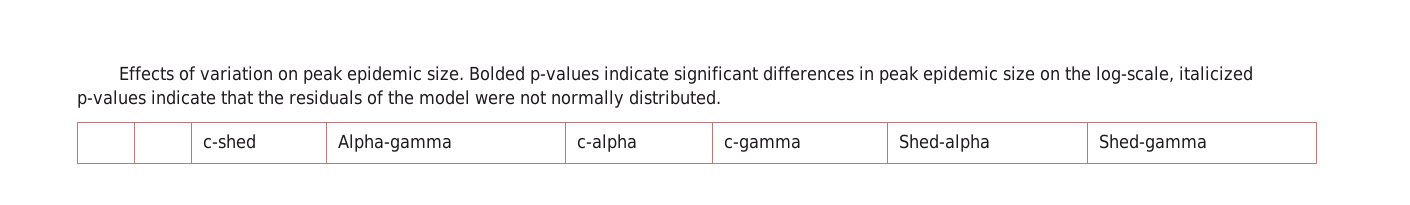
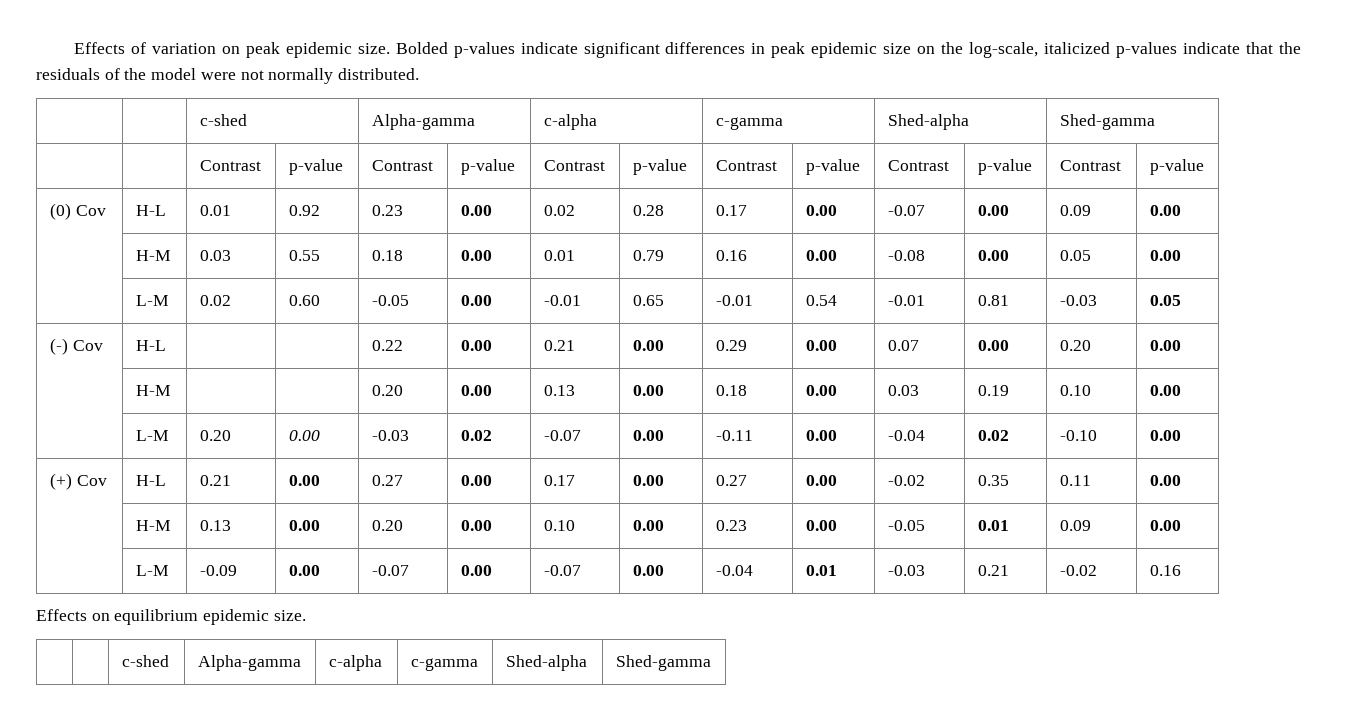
+ | | Contrast | p-value | Contrast | p-value | Contrast | p-value | Contrast | p-value | Contrast | p-value | Contrast | p-value
+ (0) Cov | H-L | 0.01 | 0.92 | 0.23 | 0.00 | 0.02 | 0.28 | 0.17 | 0.00 | -0.07 | 0.00 | 0.09 | 0.00
+ | H-M | 0.03 | 0.55 | 0.18 | 0.00 | 0.01 | 0.79 | 0.16 | 0.00 | -0.08 | 0.00 | 0.05 | 0.00
+ | L-M | 0.02 | 0.60 | -0.05 | 0.00 | -0.01 | 0.65 | -0.01 | 0.54 | -0.01 | 0.81 | -0.03 | 0.05
+ (-) Cov | H-L | | | 0.22 | 0.00 | 0.21 | 0.00 | 0.29 | 0.00 | 0.07 | 0.00 | 0.20 | 0.00
+ | H-M | | | 0.20 | 0.00 | 0.13 | 0.00 | 0.18 | 0.00 | 0.03 | 0.19 | 0.10 | 0.00
+ | L-M | 0.20 | 0.00 | -0.03 | 0.02 | -0.07 | 0.00 | -0.11 | 0.00 | -0.04 | 0.02 | -0.10 | 0.00
+ (+) Cov | H-L | 0.21 | 0.00 | 0.27 | 0.00 | 0.17 | 0.00 | 0.27 | 0.00 | -0.02 | 0.35 | 0.11 | 0.00
+ | H-M | 0.13 | 0.00 | 0.20 | 0.00 | 0.10 | 0.00 | 0.23 | 0.00 | -0.05 | 0.01 | 0.09 | 0.00
+ | L-M | -0.09 | 0.00 | -0.07 | 0.00 | -0.07 | 0.00 | -0.04 | 0.01 | -0.03 | 0.21 | -0.02 | 0.16
+ Effects on equilibrium epidemic size.
+ | | c-shed | Alpha-gamma | c-alpha | c-gamma | Shed-alpha | Shed-gamma

